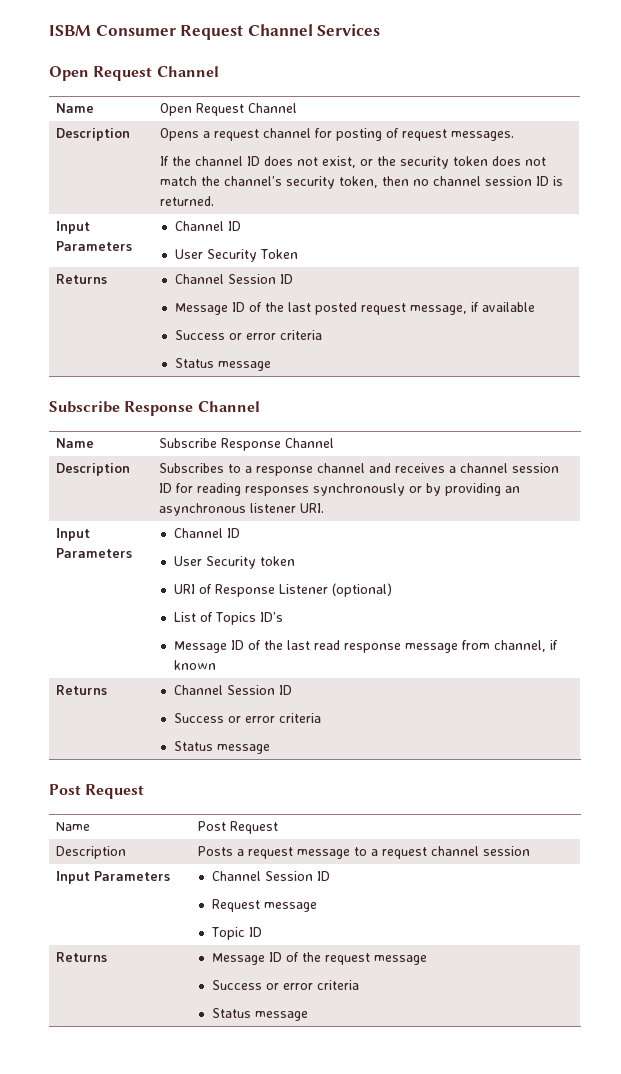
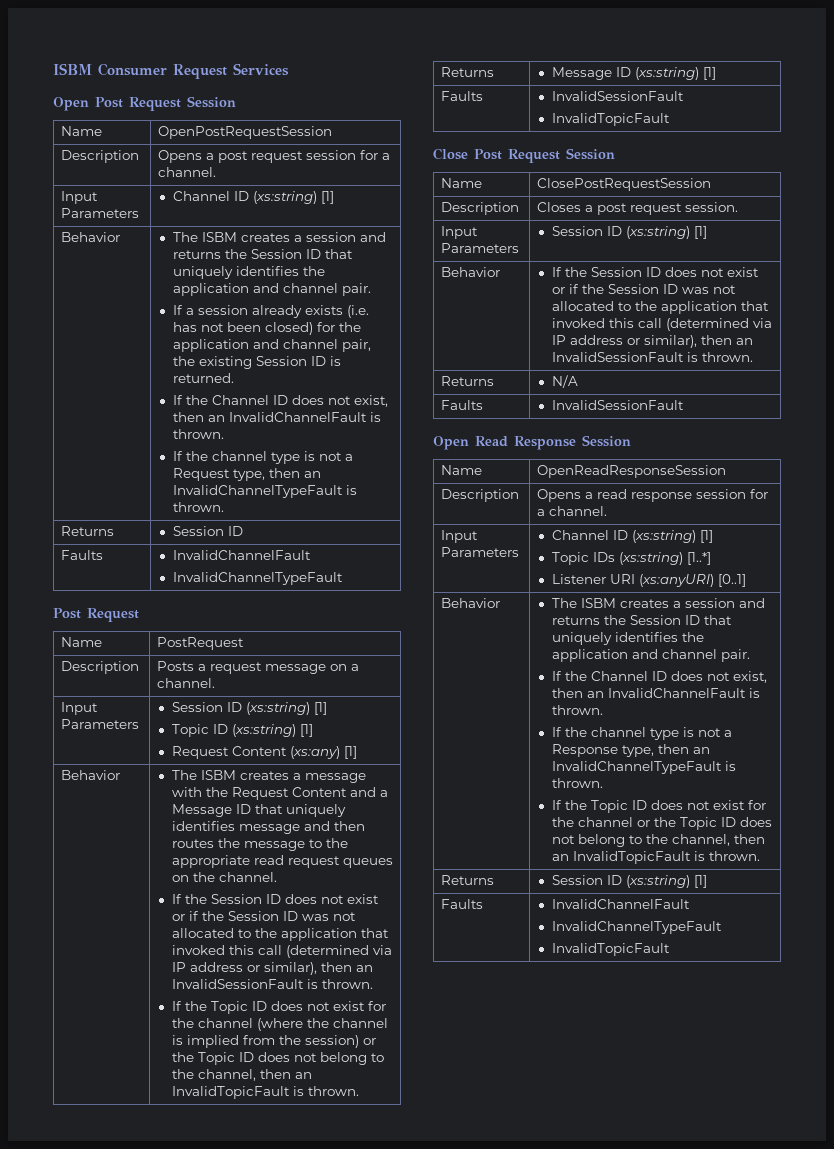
- ISBM Consumer Request Channel Services
- Open Request Channel
- Name | Open Request Channel
- Description | Opens a request channel for posting of request messages.
- If the channel ID does not exist, or the security token does not match the channel’s security token, then no channel session ID is returned.
- Input Parameters | Channel ID
- User Security Token
- Returns | Channel Session ID
- Message ID of the last posted request message, if available
- Success or error criteria
- Status message
- Subscribe Response Channel
- Name | Subscribe Response Channel
- Description | Subscribes to a response channel and receives a channel session ID for reading responses synchronously or by providing an asynchronous listener URI.
- Input Parameters | Channel ID
- User Security token
- URI of Response Listener (optional)
- List of Topics ID’s
- Message ID of the last read response message from channel, if known
- Returns | Channel Session ID
- Success or error criteria
- Status message
+ ISBM Consumer Request Services
+ Open Post Request Session
+ Name | OpenPostRequestSession
+ Description | Opens a post request session for a channel.
+ Input Parameters | Channel ID (xs:string) [1]
+ Behavior | The ISBM creates a session and returns the Session ID that uniquely identifies the application and channel pair.
+ If a session already exists (i.e. has not been closed) for the application and channel pair, the existing Session ID is returned.
+ If the Channel ID does not exist, then an InvalidChannelFault is thrown.
+ If the channel type is not a Request type, then an InvalidChannelTypeFault is thrown.
+ Returns | Session ID
+ Faults | InvalidChannelFault
+ InvalidChannelTypeFault
- Name | Post Request
+ Name | PostRequest
- Description | Posts a request message to a request channel session
- Input Parameters | Channel Session ID
- Request message
- Topic ID
- Returns | Message ID of the request message
- Success or error criteria
- Status message
+ Description | Posts a request message on a channel.
+ Input Parameters | Session ID (xs:string) [1]
+ Topic ID (xs:string) [1]
+ Request Content (xs:any) [1]
+ Behavior | The ISBM creates a message with the Request Content and a Message ID that uniquely identifies message and then routes the message to the appropriate read request queues on the channel.
+ If the Session ID does not exist or if the Session ID was not allocated to the application that invoked this call (determined via IP address or similar), then an InvalidSessionFault is thrown.
+ If the Topic ID does not exist for the channel (where the channel is implied from the session) or the Topic ID does not belong to the channel, then an InvalidTopicFault is thrown.
+ Returns | Message ID (xs:string) [1]
+ Faults | InvalidSessionFault
+ InvalidTopicFault
+ Close Post Request Session
+ Name | ClosePostRequestSession
+ Description | Closes a post request session.
+ Input Parameters | Session ID (xs:string) [1]
+ Behavior | If the Session ID does not exist or if the Session ID was not allocated to the application that invoked this call (determined via IP address or similar), then an InvalidSessionFault is thrown.
+ Returns | N/A
+ Faults | InvalidSessionFault
+ Open Read Response Session
+ Name | OpenReadResponseSession
+ Description | Opens a read response session for a channel.
+ Input Parameters | Channel ID (xs:string) [1]
+ Topic IDs (xs:string) [1..*]
+ Listener URI (xs:anyURI) [0..1]
+ Behavior | The ISBM creates a session and returns the Session ID that uniquely identifies the application and channel pair.
+ If the Channel ID does not exist, then an InvalidChannelFault is thrown.
+ If the channel type is not a Response type, then an InvalidChannelTypeFault is thrown.
+ If the Topic ID does not exist for the channel or the Topic ID does not belong to the channel, then an InvalidTopicFault is thrown.
+ Returns | Session ID (xs:string) [1]
+ Faults | InvalidChannelFault
+ InvalidChannelTypeFault
+ InvalidTopicFault

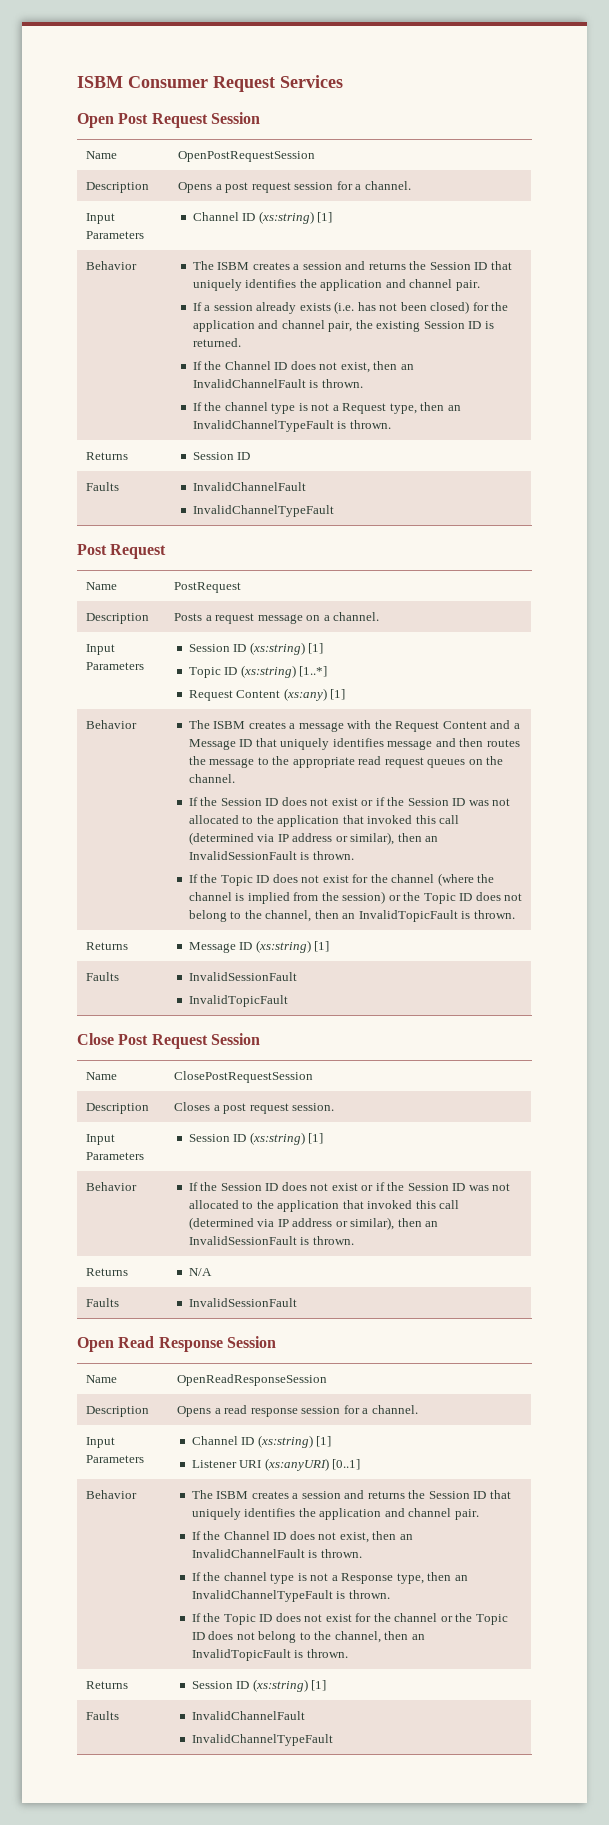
  Description | Posts a request message on a channel.
  Input Parameters | Session ID (xs:string) [1]
- Topic ID (xs:string) [1]
+ Topic ID (xs:string) [1..*]
  Description | Opens a read response session for a channel.
  Input Parameters | Channel ID (xs:string) [1]
- Topic IDs (xs:string) [1..*]
  Returns | Session ID (xs:string) [1]
  Faults | InvalidChannelFault
  InvalidChannelTypeFault
- InvalidTopicFault

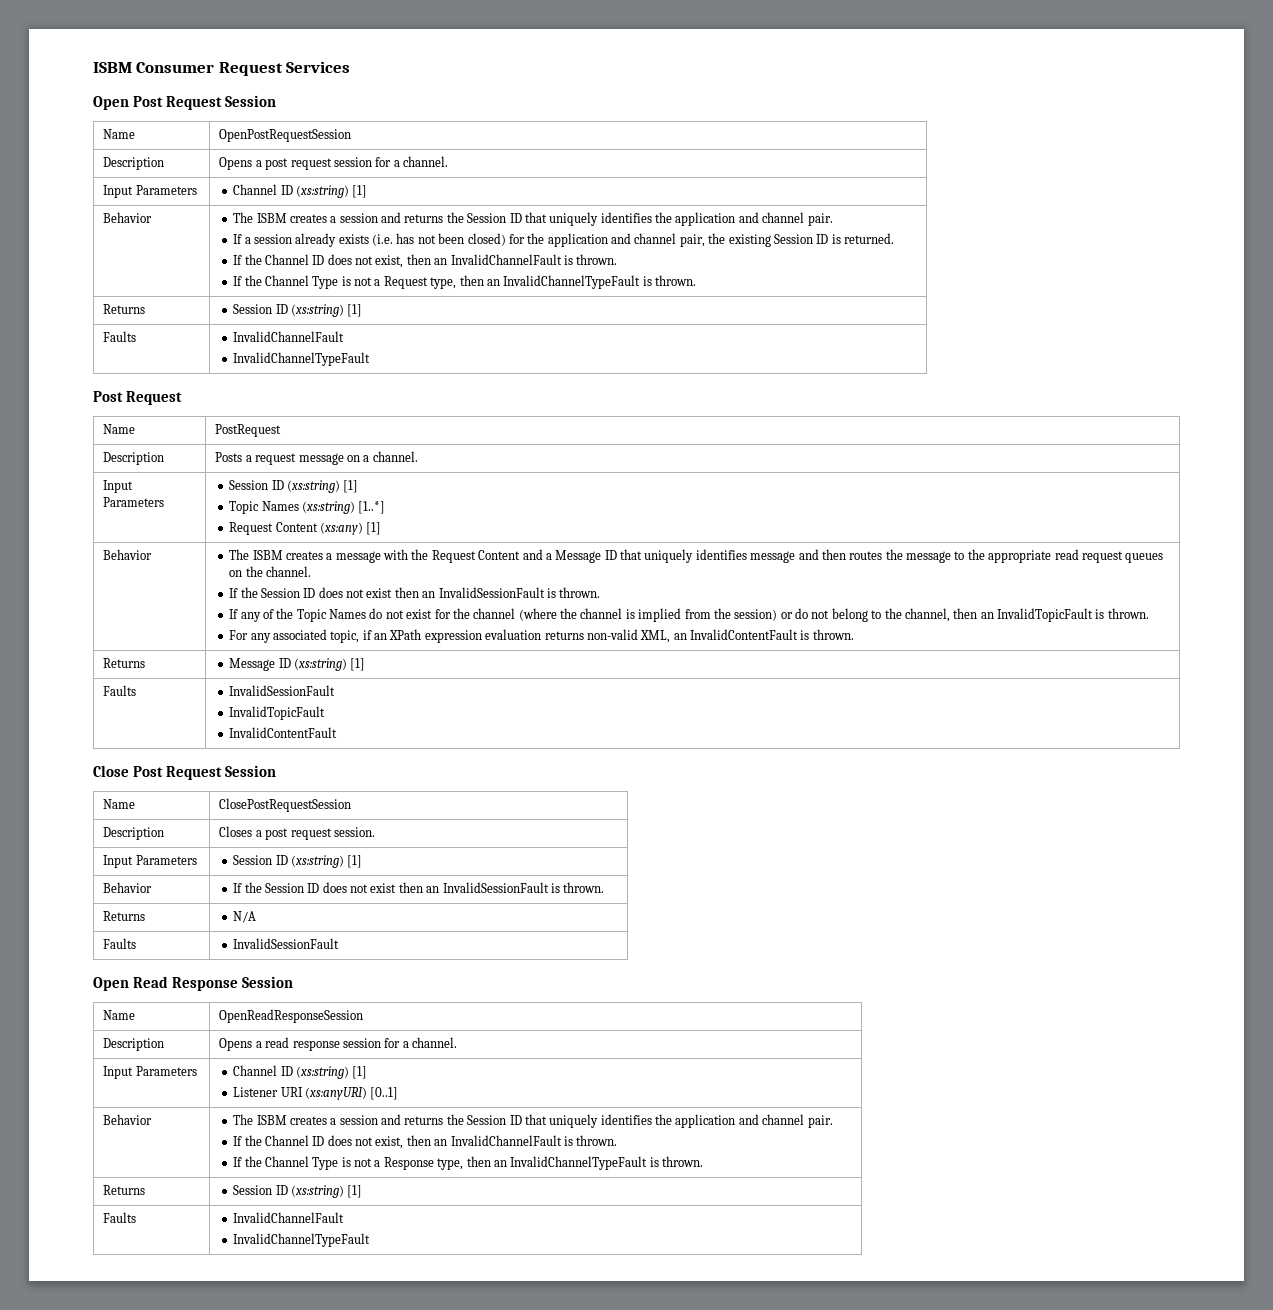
- If the channel type is not a Request type, then an InvalidChannelTypeFault is thrown.
- Returns | Session ID
+ If the Channel Type is not a Request type, then an InvalidChannelTypeFault is thrown.
+ Returns | Session ID (xs:string) [1]
  Description | Posts a request message on a channel.
  Input Parameters | Session ID (xs:string) [1]
- Topic ID (xs:string) [1..*]
+ Topic Names (xs:string) [1..*]
  The ISBM creates a message with the Request Content and a Message ID that uniquely identifies message and then routes the message to the appropriate read request queues on the channel.
- If the Session ID does not exist or if the Session ID was not allocated to the application that invoked this call (determined via IP address or similar), then an InvalidSessionFault is thrown.
+ If the Session ID does not exist then an InvalidSessionFault is thrown.
- If the Topic ID does not exist for the channel (where the channel is implied from the session) or the Topic ID does not belong to the channel, then an InvalidTopicFault is thrown.
+ If any of the Topic Names do not exist for the channel (where the channel is implied from the session) or do not belong to the channel, then an InvalidTopicFault is thrown.
+ For any associated topic, if an XPath expression evaluation returns non-valid XML, an InvalidContentFault is thrown.
  Returns | Message ID (xs:string) [1]
  Faults | InvalidSessionFault
  InvalidTopicFault
+ InvalidContentFault
- Behavior | If the Session ID does not exist or if the Session ID was not allocated to the application that invoked this call (determined via IP address or similar), then an InvalidSessionFault is thrown.
+ Behavior | If the Session ID does not exist then an InvalidSessionFault is thrown.
- If the channel type is not a Response type, then an InvalidChannelTypeFault is thrown.
+ If the Channel Type is not a Response type, then an InvalidChannelTypeFault is thrown.
- If the Topic ID does not exist for the channel or the Topic ID does not belong to the channel, then an InvalidTopicFault is thrown.

